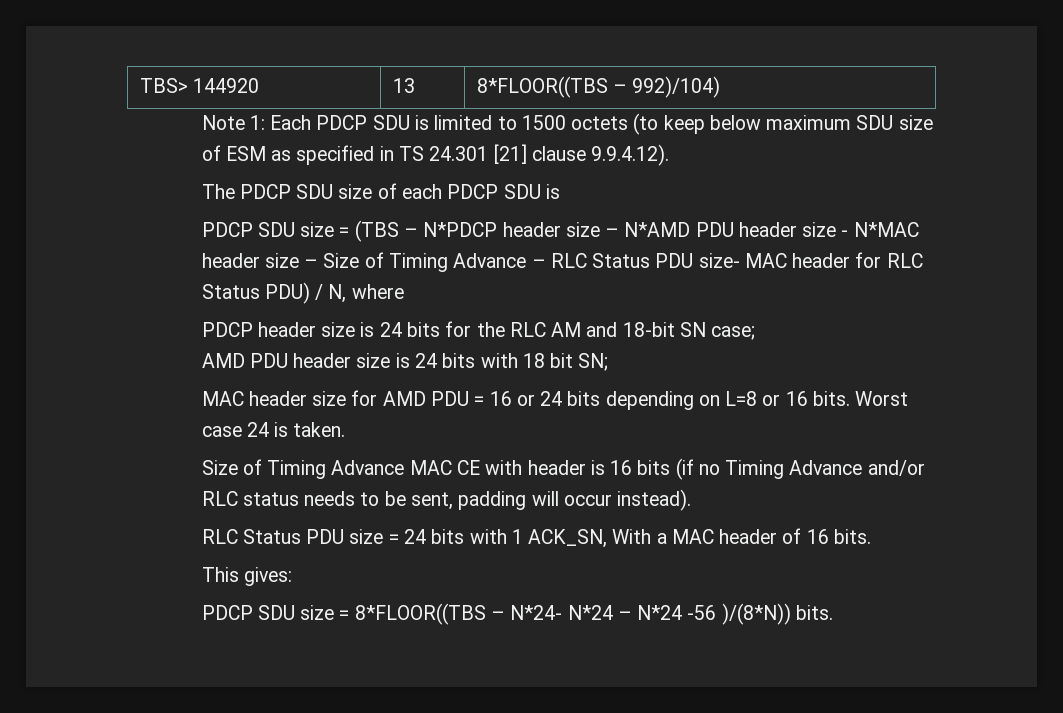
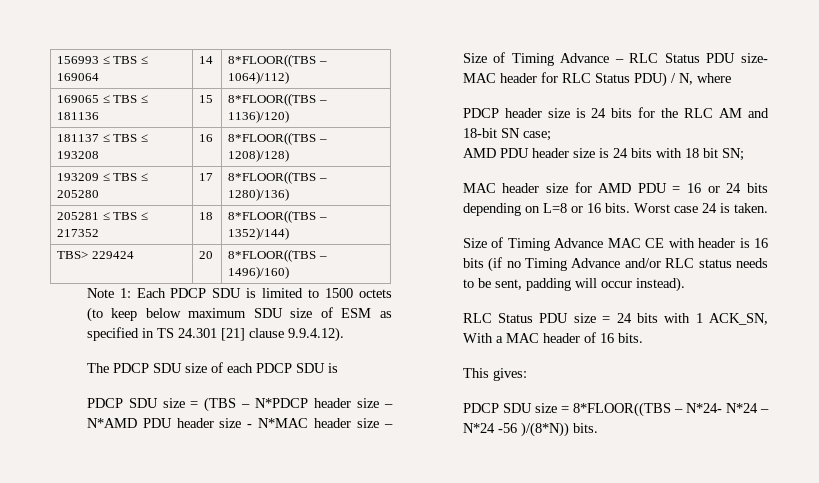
- TBS> 144920 | 13 | 8*FLOOR((TBS – 992)/104)
+ 156993 ≤ TBS ≤ 169064 | 14 | 8*FLOOR((TBS – 1064)/112)
+ 169065 ≤ TBS ≤ 181136 | 15 | 8*FLOOR((TBS – 1136)/120)
+ 181137 ≤ TBS ≤ 193208 | 16 | 8*FLOOR((TBS – 1208)/128)
+ 193209 ≤ TBS ≤ 205280 | 17 | 8*FLOOR((TBS – 1280)/136)
+ 205281 ≤ TBS ≤ 217352 | 18 | 8*FLOOR((TBS – 1352)/144)
+ TBS> 229424 | 20 | 8*FLOOR((TBS – 1496)/160)

